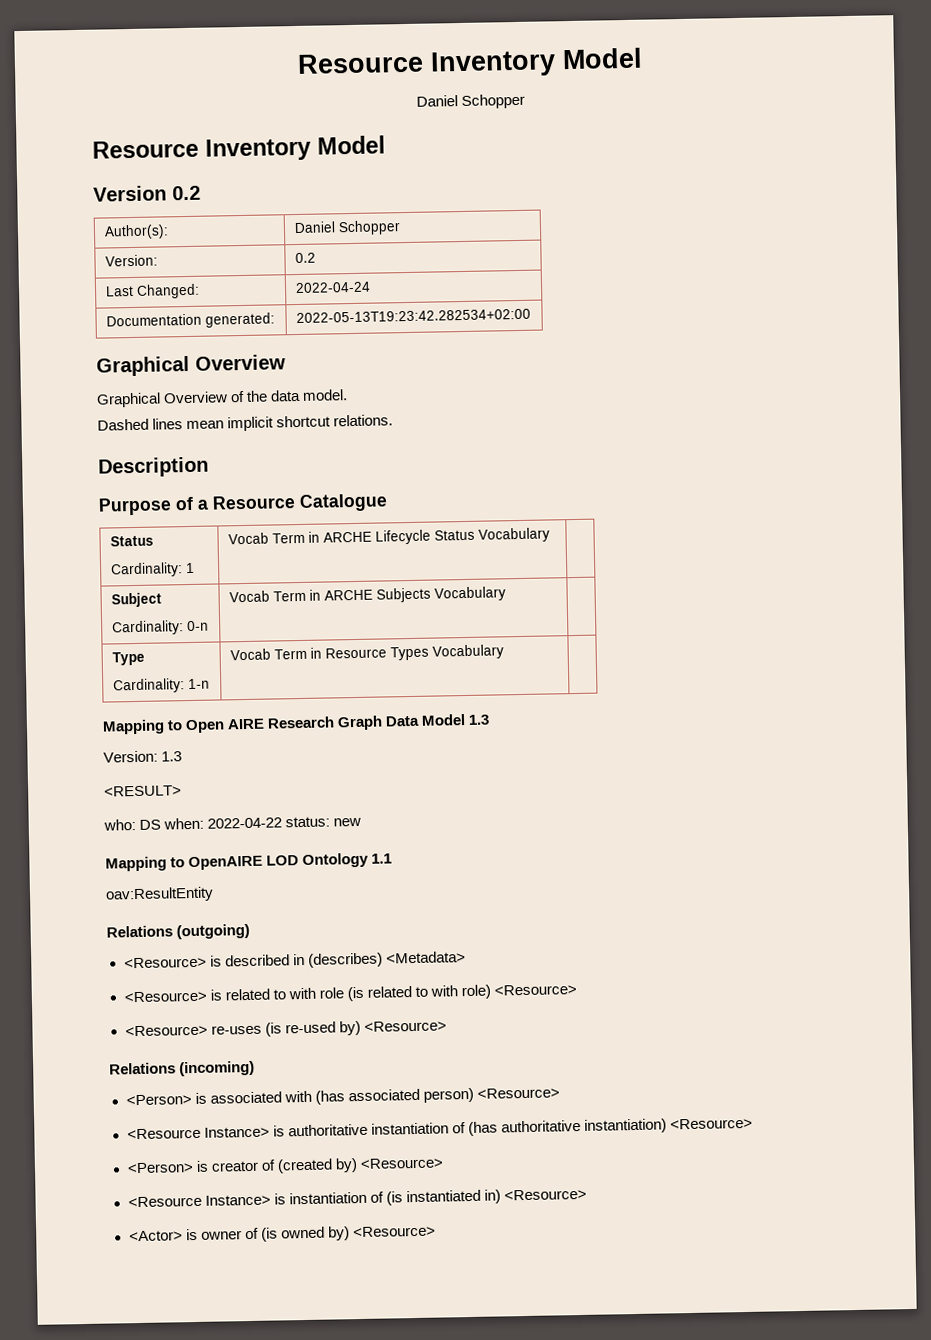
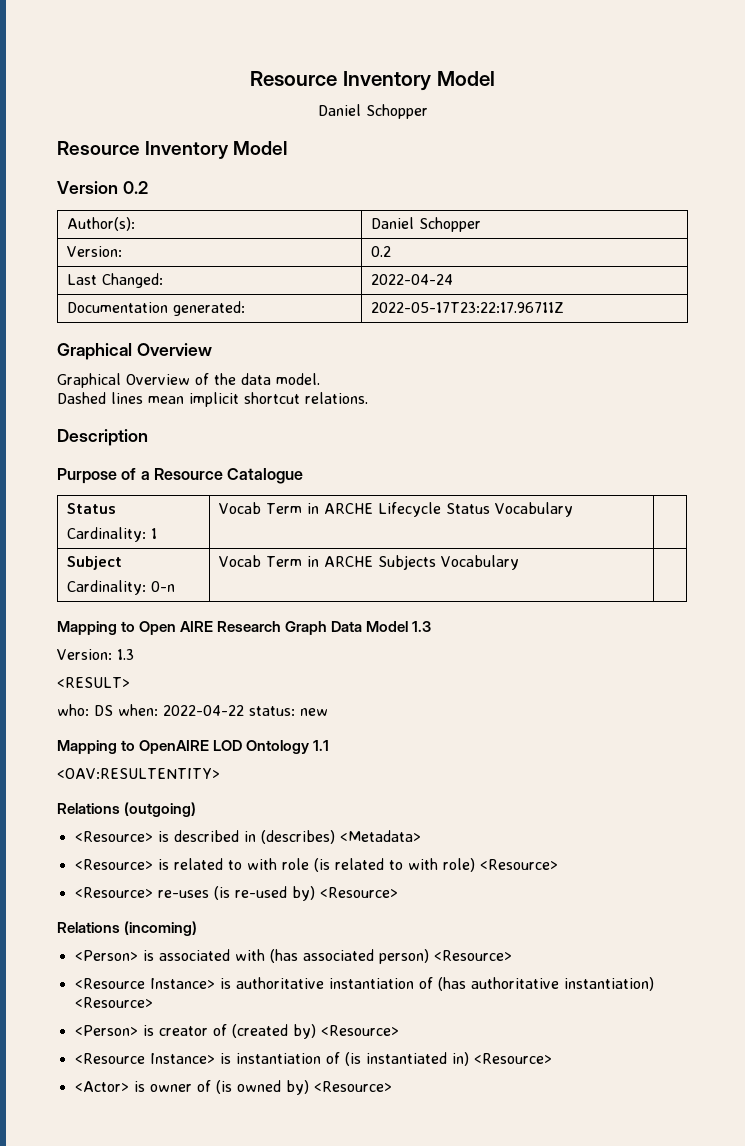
- Documentation generated: | 2022-05-13T19:23:42.282534+02:00
+ Documentation generated: | 2022-05-17T23:22:17.96711Z
- Type
- Cardinality: 1-n | Vocab Term in Resource Types Vocabulary |
- oav:ResultEntity
+ <OAV:RESULTENTITY>

